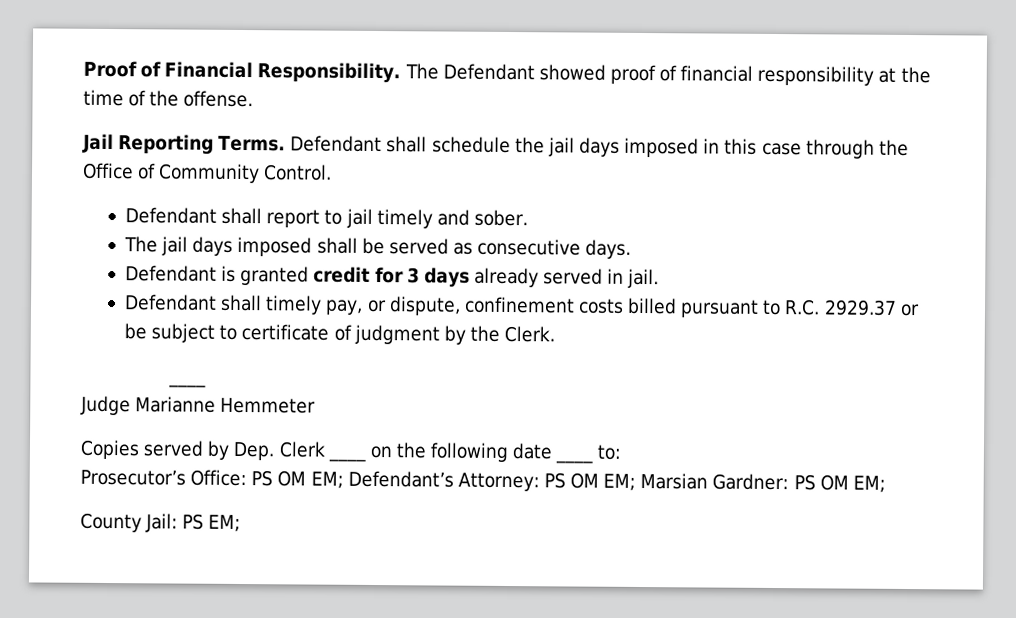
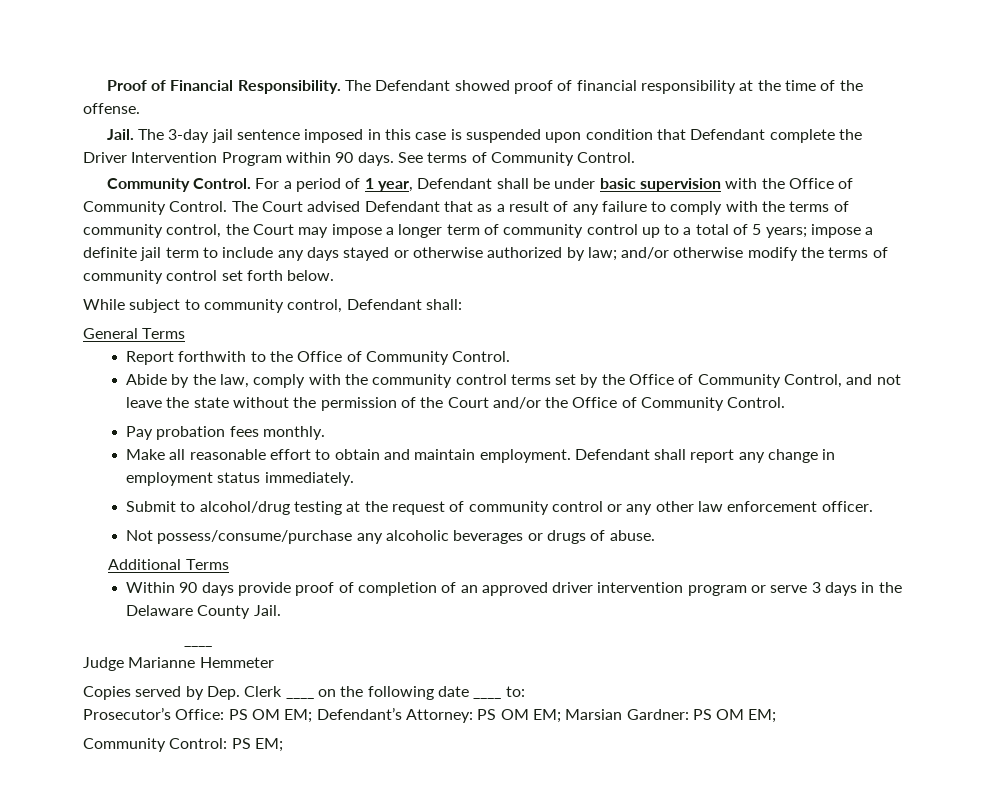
- Jail Reporting Terms. Defendant shall schedule the jail days imposed in this case through the Office of Community Control.
- Defendant shall report to jail timely and sober.
- The jail days imposed shall be served as consecutive days.
- Defendant is granted credit for 3 days already served in jail.
- Defendant shall timely pay, or dispute, confinement costs billed pursuant to R.C. 2929.37 or be subject to certificate of judgment by the Clerk.
+ Jail. The 3-day jail sentence imposed in this case is suspended upon condition that Defendant complete the Driver Intervention Program within 90 days. See terms of Community Control.
+ Community Control. For a period of 1 year, Defendant shall be under basic supervision with the Office of Community Control. The Court advised Defendant that as a result of any failure to comply with the terms of community control, the Court may impose a longer term of community control up to a total of 5 years; impose a definite jail term to include any days stayed or otherwise authorized by law; and/or otherwise modify the terms of community control set forth below.
+ While subject to community control, Defendant shall:
+ General Terms
+ Report forthwith to the Office of Community Control.
+ Abide by the law, comply with the community control terms set by the Office of Community Control, and not leave the state without the permission of the Court and/or the Office of Community Control.
+ Pay probation fees monthly.
+ Make all reasonable effort to obtain and maintain employment. Defendant shall report any change in employment status immediately.
+ Submit to alcohol/drug testing at the request of community control or any other law enforcement officer.
+ Not possess/consume/purchase any alcoholic beverages or drugs of abuse.
+ Additional Terms
+ Within 90 days provide proof of completion of an approved driver intervention program or serve 3 days in the Delaware County Jail.
- County Jail: PS EM;
+ Community Control: PS EM;

